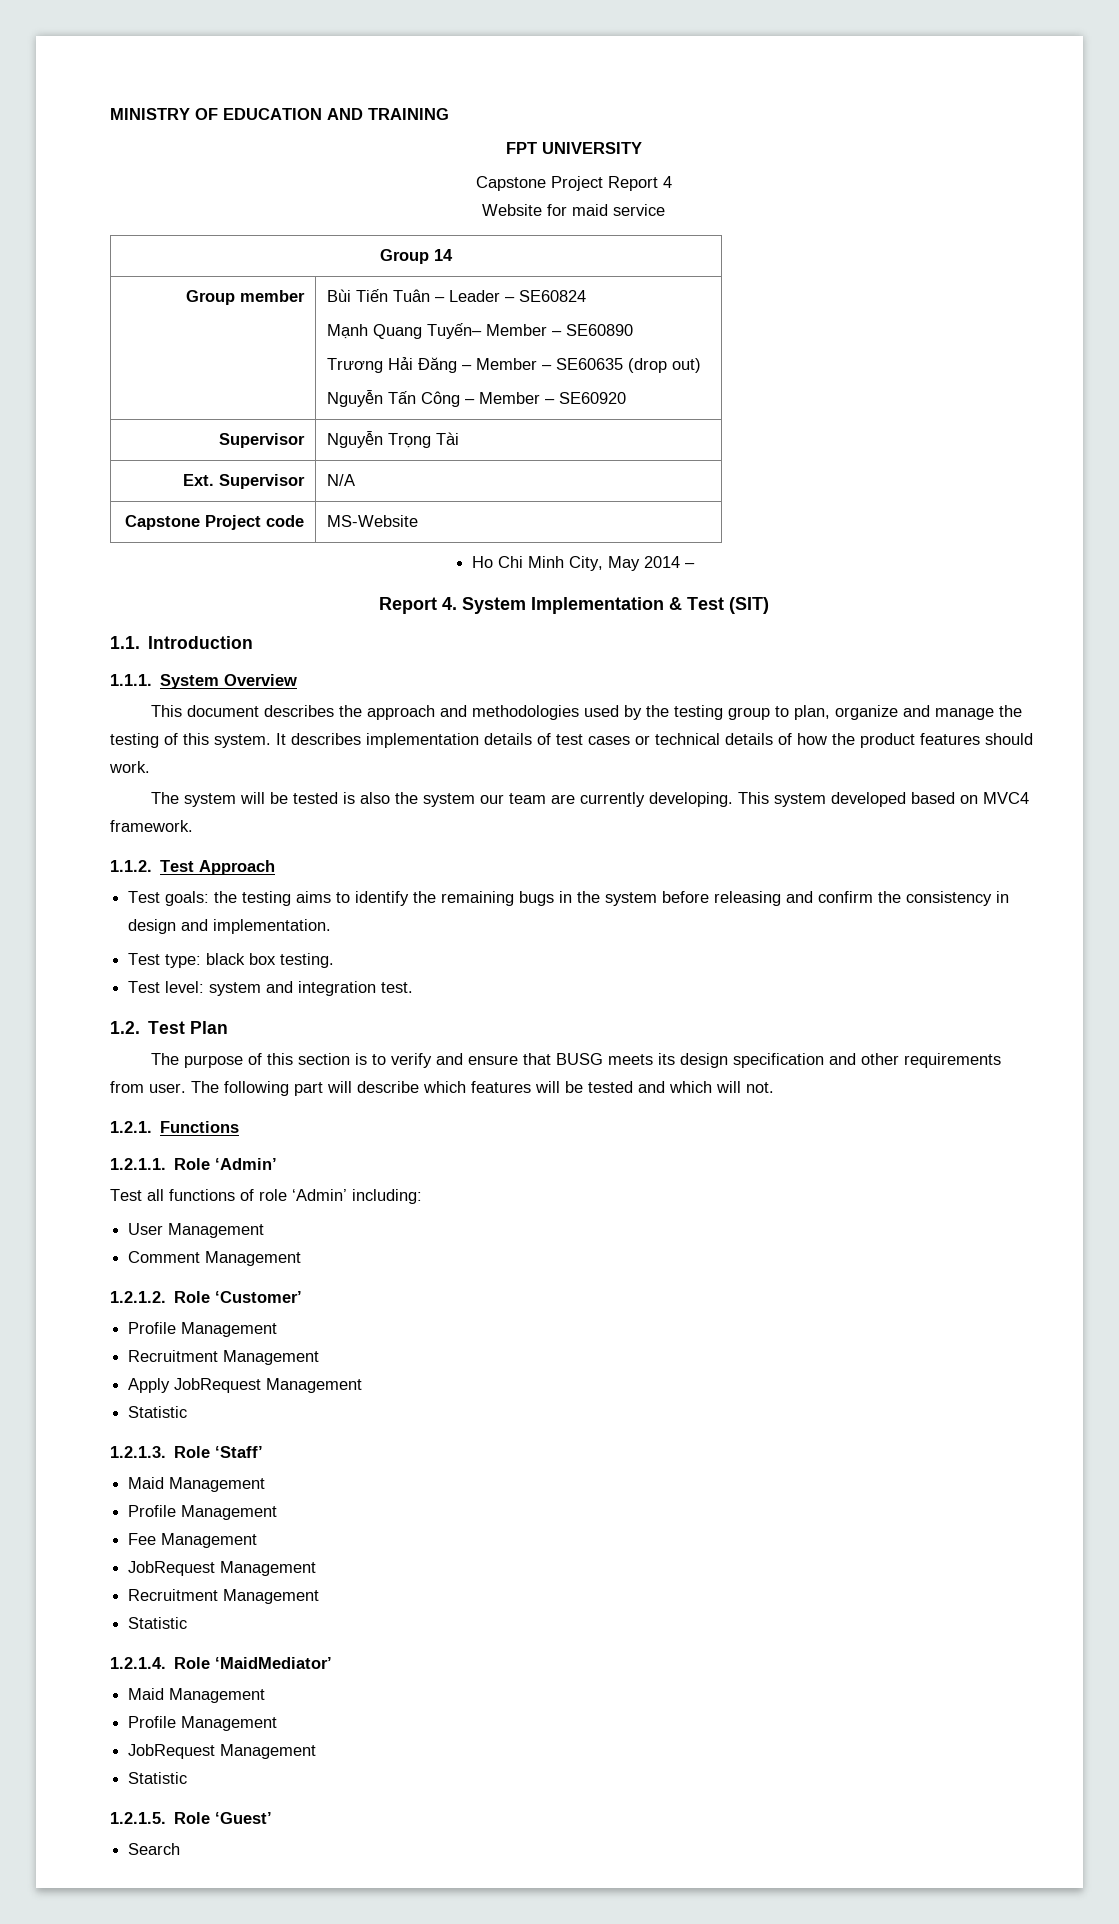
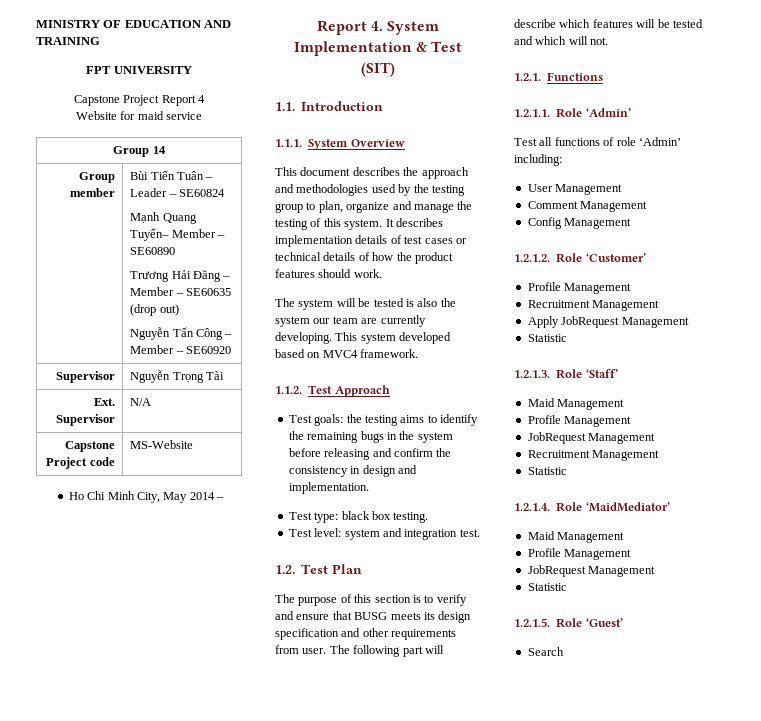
+ Config Management
- Fee Management

